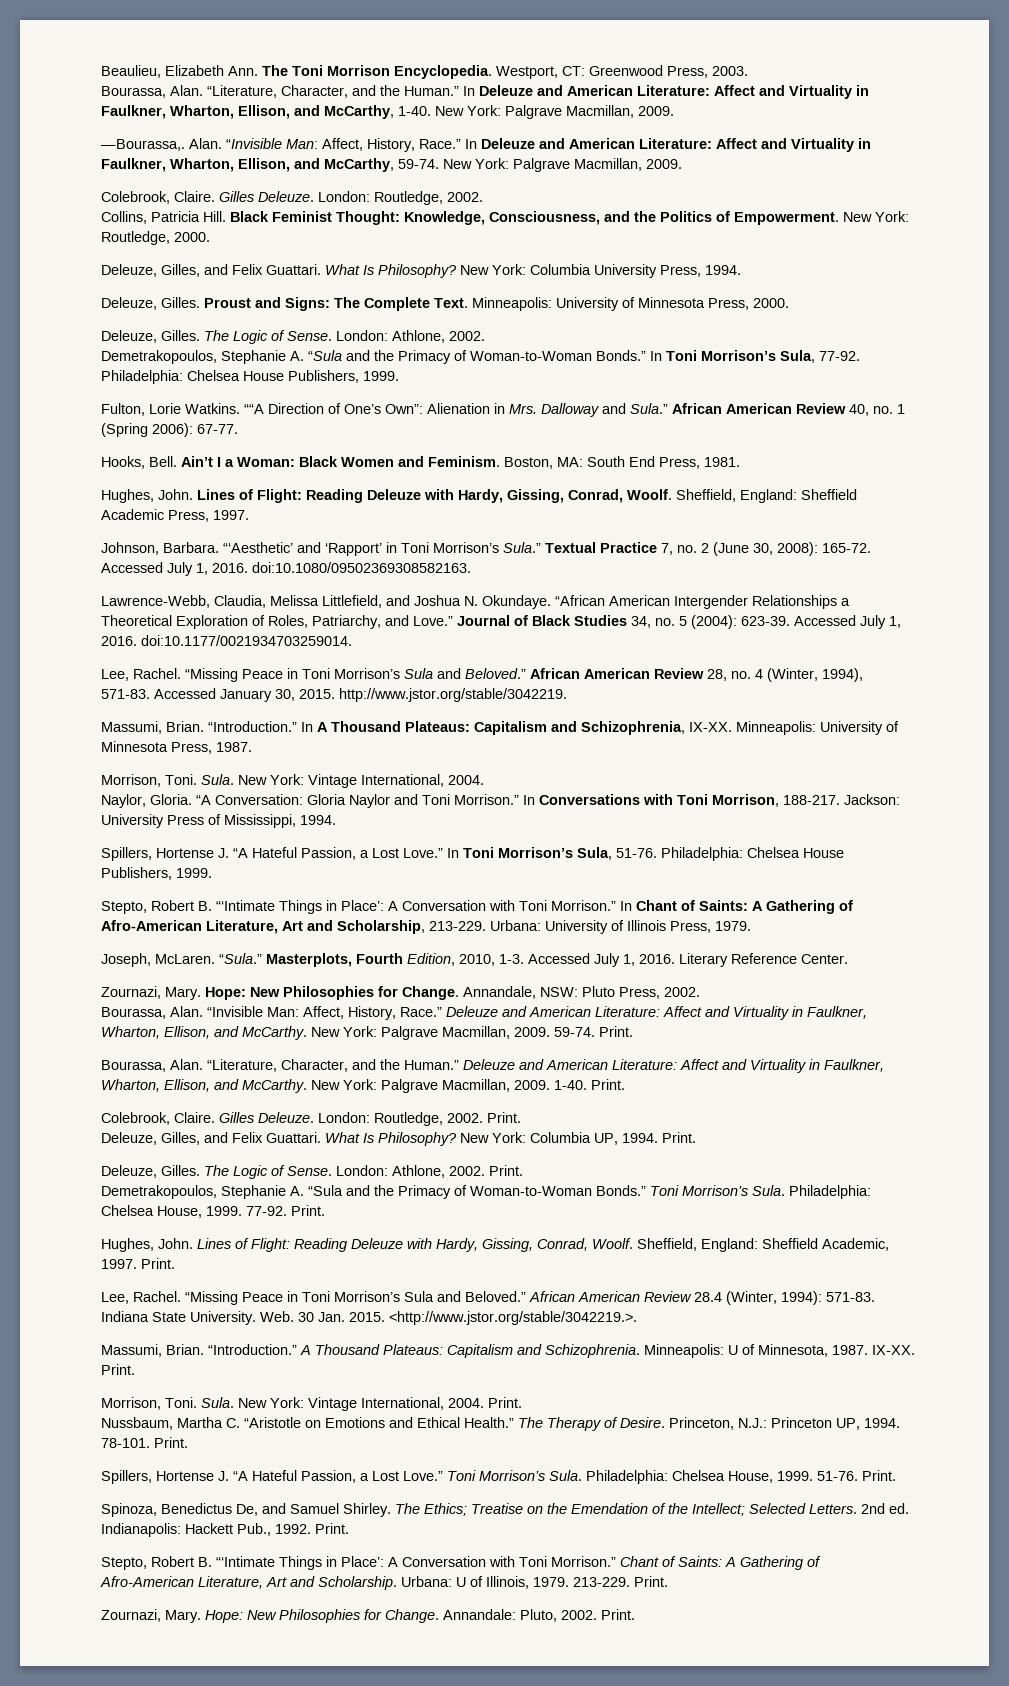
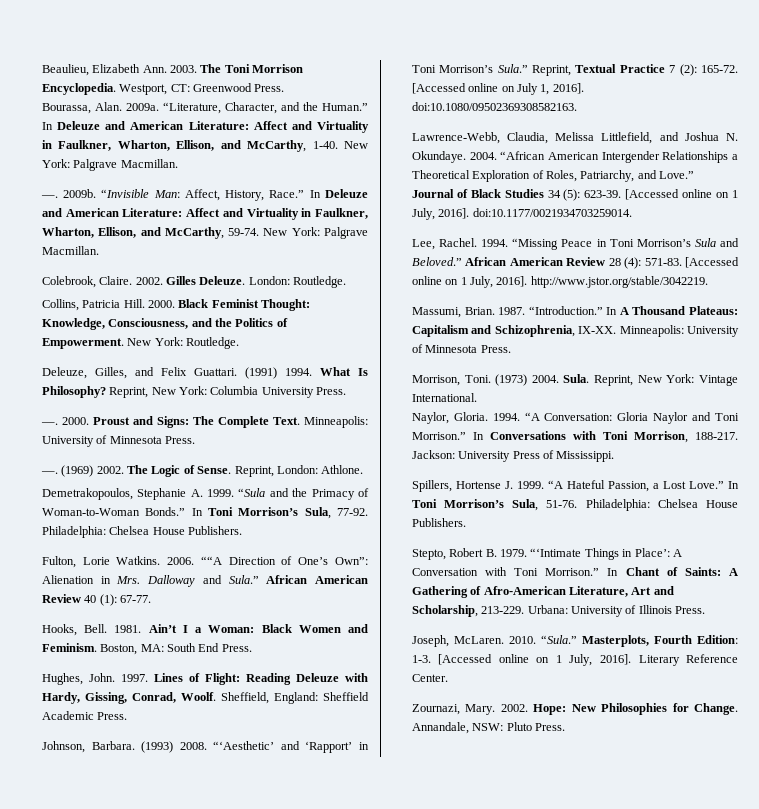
- Beaulieu, Elizabeth Ann. The Toni Morrison Encyclopedia.
+ Beaulieu, Elizabeth Ann. 2003. The Toni Morrison Encyclopedia.
- Westport, CT: Greenwood Press, 2003.
- Bourassa, Alan.
+ Westport, CT: Greenwood Press.
+ Bourassa, Alan. 2009a.
- In Deleuze and American Literature: Affect and Virtuality in Faulkner, Wharton, Ellison, and McCarthy, 1-40. New York: Palgrave Macmillan, 2009.
- —Bourassa,. Alan.
+ In Deleuze and American Literature: Affect and Virtuality in Faulkner, Wharton, Ellison, and McCarthy, 1-40. New York: Palgrave Macmillan.
+ —. 2009b.
- In Deleuze and American Literature: Affect and Virtuality in Faulkner, Wharton, Ellison, and McCarthy, 59-74. New York: Palgrave Macmillan, 2009.
- Colebrook, Claire. Gilles Deleuze. London: Routledge, 2002.
+ In Deleuze and American Literature: Affect and Virtuality in Faulkner, Wharton, Ellison, and McCarthy, 59-74. New York: Palgrave Macmillan.
+ Colebrook, Claire. 2002. Gilles Deleuze. London: Routledge.
- Collins, Patricia Hill.
+ Collins, Patricia Hill. 2000.
- New York: Routledge, 2000.
- Deleuze, Gilles, and Felix Guattari. What Is Philosophy? New York: Columbia University Press, 1994.
- Deleuze, Gilles.
+ New York: Routledge.
+ Deleuze, Gilles, and Felix Guattari. (1991) 1994. What Is Philosophy? Reprint, New York: Columbia University Press.
+ —. 2000.
- Proust and Signs: The Complete Text. Minneapolis: University of Minnesota Press, 2000.
- Deleuze, Gilles. The Logic of Sense. London: Athlone, 2002.
- Demetrakopoulos, Stephanie A. “Sula and the Primacy of Woman-to-Woman Bonds.”
+ Proust and Signs: The Complete Text. Minneapolis: University of Minnesota Press.
+ —. (1969) 2002. The Logic of Sense. Reprint, London: Athlone.
+ Demetrakopoulos, Stephanie A. 1999. “Sula and the Primacy of Woman-to-Woman Bonds.”
- In Toni Morrison’s Sula, 77-92. Philadelphia: Chelsea House Publishers, 1999.
+ In Toni Morrison’s Sula, 77-92. Philadelphia: Chelsea House Publishers.
+ 2006.
- African American Review 40, no. 1 (Spring 2006): 67-77.
+ African American Review 40 (1): 67-77.
+ 1981.
- Boston, MA: South End Press, 1981.
- Hughes, John.
+ Boston, MA: South End Press.
+ Hughes, John. 1997.
- Sheffield, England: Sheffield Academic Press, 1997.
+ Sheffield, England: Sheffield Academic Press.
+ (1993) 2008.
- Textual Practice 7, no. 2 (June 30, 2008): 165-72. Accessed July 1, 2016. doi:10.1080/09502369308582163.
+ Reprint, Textual Practice 7 (2): 165-72. [Accessed online on July 1, 2016]. doi:10.1080/09502369308582163.
- Lawrence-Webb, Claudia, Melissa Littlefield, and Joshua N. Okundaye.
+ Lawrence-Webb, Claudia, Melissa Littlefield, and Joshua N. Okundaye. 2004.
- Journal of Black Studies 34, no. 5 (2004): 623-39. Accessed July 1, 2016. doi:10.1177/0021934703259014.
- Lee, Rachel.
+ Journal of Black Studies 34 (5): 623-39. [Accessed online on 1 July, 2016]. doi:10.1177/0021934703259014.
+ Lee, Rachel. 1994.
- African American Review 28, no. 4 (Winter, 1994), 571-83. Accessed January 30, 2015. http://www.jstor.org/stable/3042219.
+ African American Review 28 (4): 571-83. [Accessed online on 1 July, 2016]. http://www.jstor.org/stable/3042219.
+ 1987.
- In A Thousand Plateaus: Capitalism and Schizophrenia, IX-XX. Minneapolis: University of Minnesota Press, 1987.
- Morrison, Toni. Sula. New York: Vintage International, 2004.
+ In A Thousand Plateaus: Capitalism and Schizophrenia, IX-XX. Minneapolis: University of Minnesota Press.
+ Morrison, Toni. (1973) 2004. Sula. Reprint, New York: Vintage International.
- Naylor, Gloria.
+ Naylor, Gloria. 1994.
- Jackson: University Press of Mississippi, 1994.
- Spillers, Hortense J. “A Hateful Passion, a Lost Love.”
+ Jackson: University Press of Mississippi.
+ Spillers, Hortense J. 1999. “A Hateful Passion, a Lost Love.”
- In Toni Morrison’s Sula, 51-76. Philadelphia: Chelsea House Publishers, 1999.
- Stepto, Robert B. “‘Intimate Things in Place’: A Conversation with Toni Morrison.”
+ In Toni Morrison’s Sula, 51-76. Philadelphia: Chelsea House Publishers.
+ Stepto, Robert B. 1979. “‘Intimate Things in Place’: A Conversation with Toni Morrison.”
- Urbana: University of Illinois Press, 1979.
+ Urbana: University of Illinois Press.
+ 2010.
- Masterplots, Fourth Edition, 2010, 1-3. Accessed July 1, 2016.
+ Masterplots, Fourth Edition: 1-3. [Accessed online on 1 July, 2016].
  Literary Reference Center.
- Zournazi, Mary.
+ Zournazi, Mary. 2002.
- Annandale, NSW: Pluto Press, 2002.
- Bourassa, Alan. “Invisible Man: Affect, History, Race.” Deleuze and American Literature: Affect and Virtuality in Faulkner, Wharton, Ellison, and McCarthy. New York: Palgrave Macmillan, 2009. 59-74. Print.
- Bourassa, Alan. “Literature, Character, and the Human.” Deleuze and American Literature: Affect and Virtuality in Faulkner, Wharton, Ellison, and McCarthy. New York: Palgrave Macmillan, 2009. 1-40. Print.
- Colebrook, Claire. Gilles Deleuze. London: Routledge, 2002. Print.
- Deleuze, Gilles, and Felix Guattari. What Is Philosophy? New York: Columbia UP, 1994. Print.
- Deleuze, Gilles. The Logic of Sense. London: Athlone, 2002. Print.
- Demetrakopoulos, Stephanie A. “Sula and the Primacy of Woman-to-Woman Bonds.” Toni Morrison’s Sula. Philadelphia: Chelsea House, 1999. 77-92. Print.
- Hughes, John. Lines of Flight: Reading Deleuze with Hardy, Gissing, Conrad, Woolf. Sheffield, England: Sheffield Academic, 1997. Print.
- Lee, Rachel. “Missing Peace in Toni Morrison’s Sula and Beloved.” African American Review 28.4 (Winter, 1994): 571-83. Indiana State University. Web. 30 Jan. 2015. <http://www.jstor.org/stable/3042219.>.
- Massumi, Brian. “Introduction.” A Thousand Plateaus: Capitalism and Schizophrenia. Minneapolis: U of Minnesota, 1987. IX-XX. Print.
- Morrison, Toni. Sula. New York: Vintage International, 2004. Print.
- Nussbaum, Martha C. “Aristotle on Emotions and Ethical Health.” The Therapy of Desire. Princeton, N.J.: Princeton UP, 1994. 78-101. Print.
- Spillers, Hortense J. “A Hateful Passion, a Lost Love.” Toni Morrison’s Sula. Philadelphia: Chelsea House, 1999. 51-76. Print.
- Spinoza, Benedictus De, and Samuel Shirley. The Ethics; Treatise on the Emendation of the Intellect; Selected Letters. 2nd ed. Indianapolis: Hackett Pub., 1992. Print.
- Stepto, Robert B. “‘Intimate Things in Place’: A Conversation with Toni Morrison.” Chant of Saints: A Gathering of Afro-American Literature, Art and Scholarship. Urbana: U of Illinois, 1979. 213-229. Print.
- Zournazi, Mary. Hope: New Philosophies for Change. Annandale: Pluto, 2002. Print.
+ Annandale, NSW: Pluto Press.

